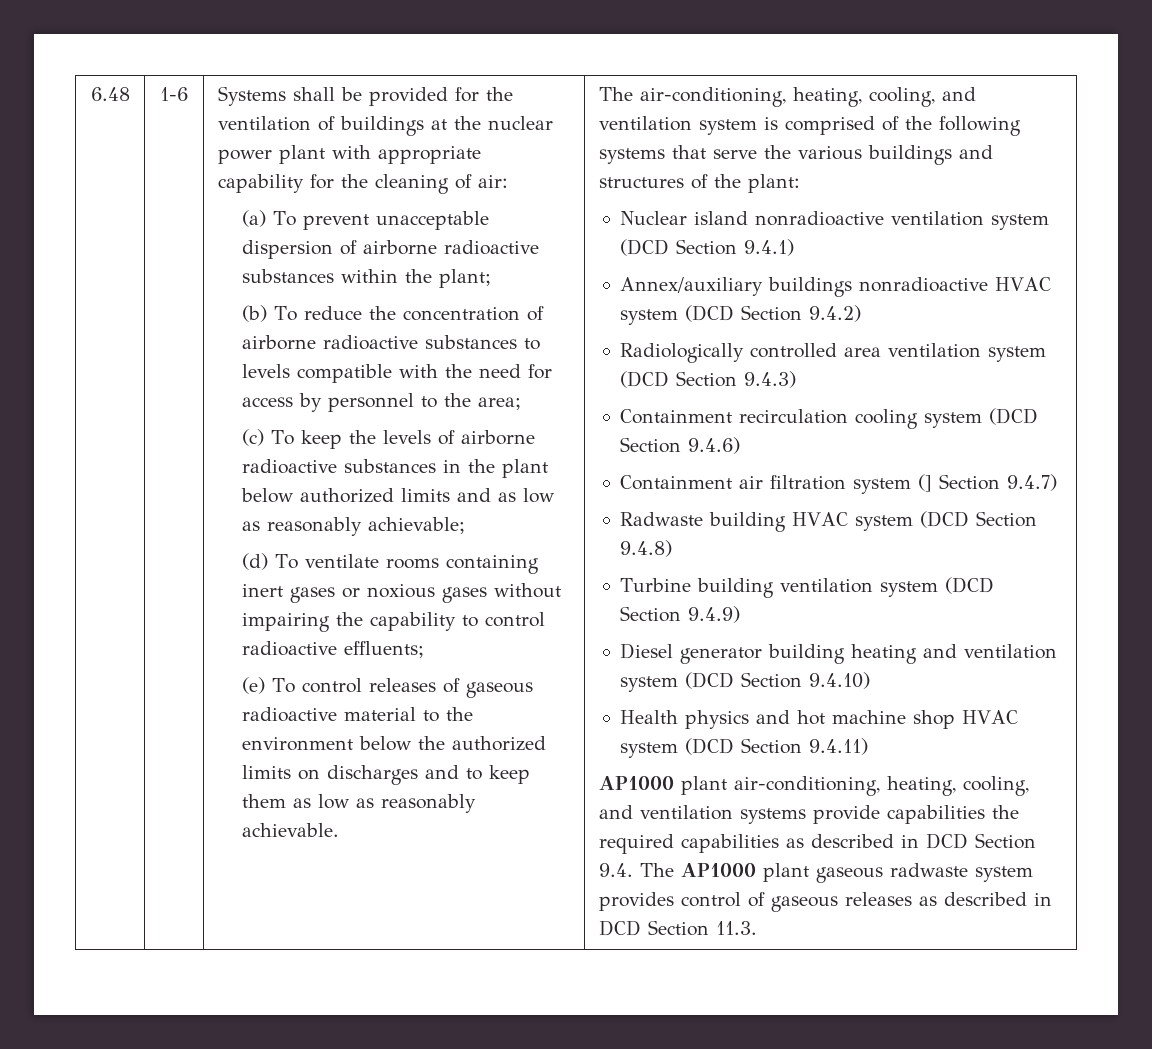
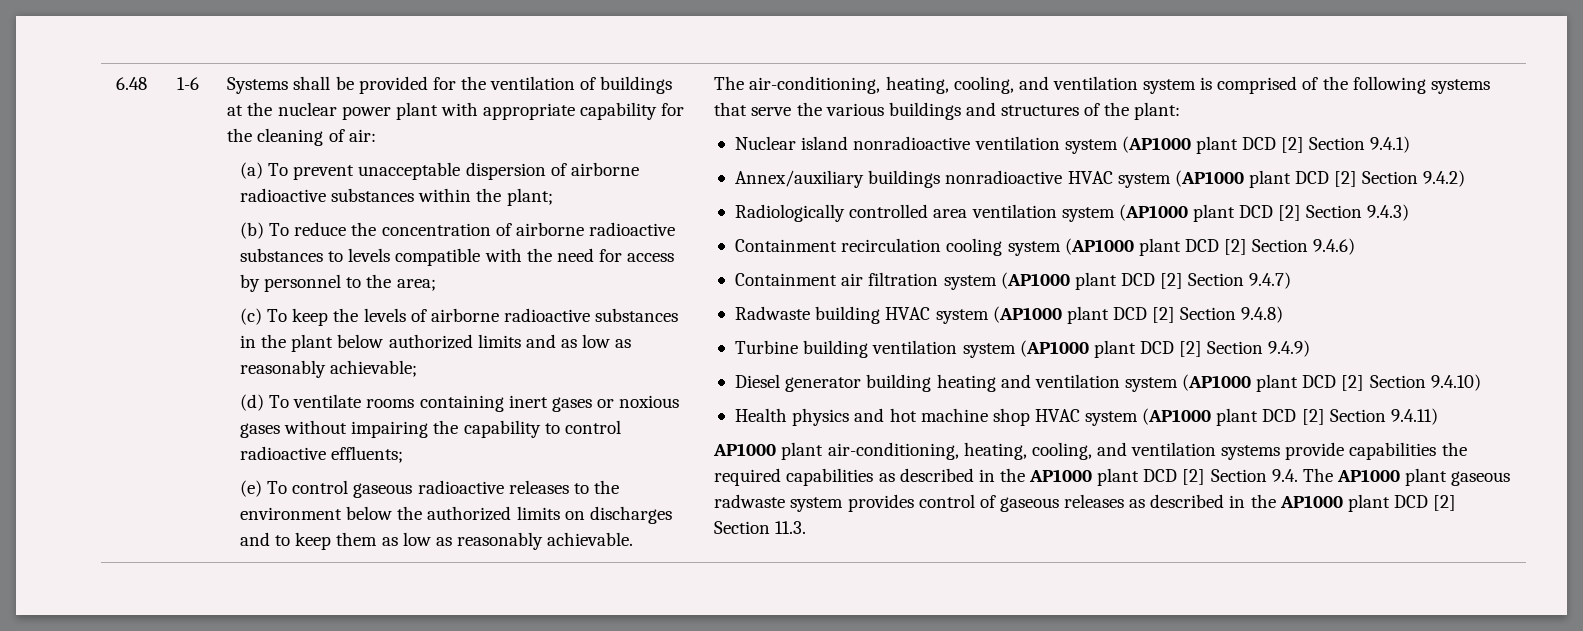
- (e) To control releases of gaseous radioactive material to the environment below the authorized limits on discharges and to keep them as low as reasonably achievable.
+ (e) To control gaseous radioactive releases to the environment below the authorized limits on discharges and to keep them as low as reasonably achievable.
- Nuclear island nonradioactive ventilation system (DCD Section 9.4.1)
+ Nuclear island nonradioactive ventilation system (AP1000 plant DCD [2] Section 9.4.1)
- Annex/auxiliary buildings nonradioactive HVAC system (DCD Section 9.4.2)
+ Annex/auxiliary buildings nonradioactive HVAC system (AP1000 plant DCD [2] Section 9.4.2)
- Radiologically controlled area ventilation system (DCD Section 9.4.3)
+ Radiologically controlled area ventilation system (AP1000 plant DCD [2] Section 9.4.3)
- Containment recirculation cooling system (DCD Section 9.4.6)
+ Containment recirculation cooling system (AP1000 plant DCD [2] Section 9.4.6)
- Containment air filtration system (] Section 9.4.7)
+ Containment air filtration system (AP1000 plant DCD [2] Section 9.4.7)
- Radwaste building HVAC system (DCD Section 9.4.8)
+ Radwaste building HVAC system (AP1000 plant DCD [2] Section 9.4.8)
- Turbine building ventilation system (DCD Section 9.4.9)
+ Turbine building ventilation system (AP1000 plant DCD [2] Section 9.4.9)
- Diesel generator building heating and ventilation system (DCD Section 9.4.10)
+ Diesel generator building heating and ventilation system (AP1000 plant DCD [2] Section 9.4.10)
- Health physics and hot machine shop HVAC system (DCD Section 9.4.11)
+ Health physics and hot machine shop HVAC system (AP1000 plant DCD [2] Section 9.4.11)
- AP1000 plant air-conditioning, heating, cooling, and ventilation systems provide capabilities the required capabilities as described in DCD Section 9.4. The AP1000 plant gaseous radwaste system provides control of gaseous releases as described in DCD Section 11.3.
+ AP1000 plant air-conditioning, heating, cooling, and ventilation systems provide capabilities the required capabilities as described in the AP1000 plant DCD [2] Section 9.4. The AP1000 plant gaseous radwaste system provides control of gaseous releases as described in the AP1000 plant DCD [2] Section 11.3.

